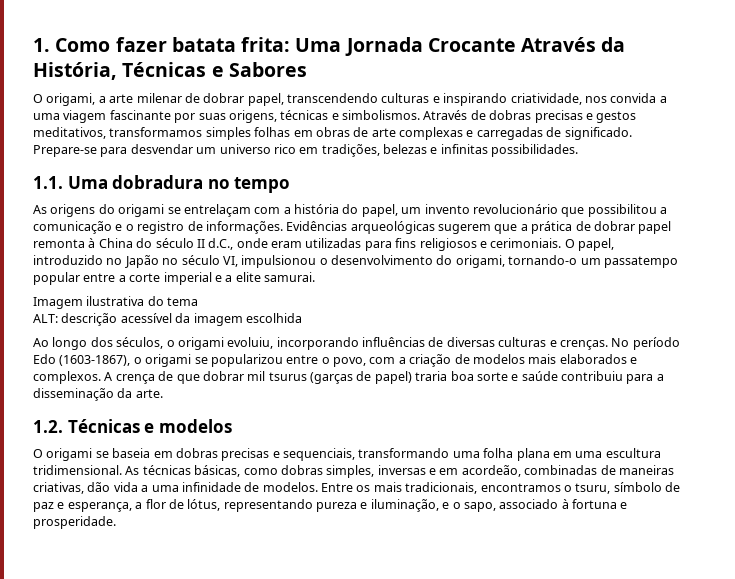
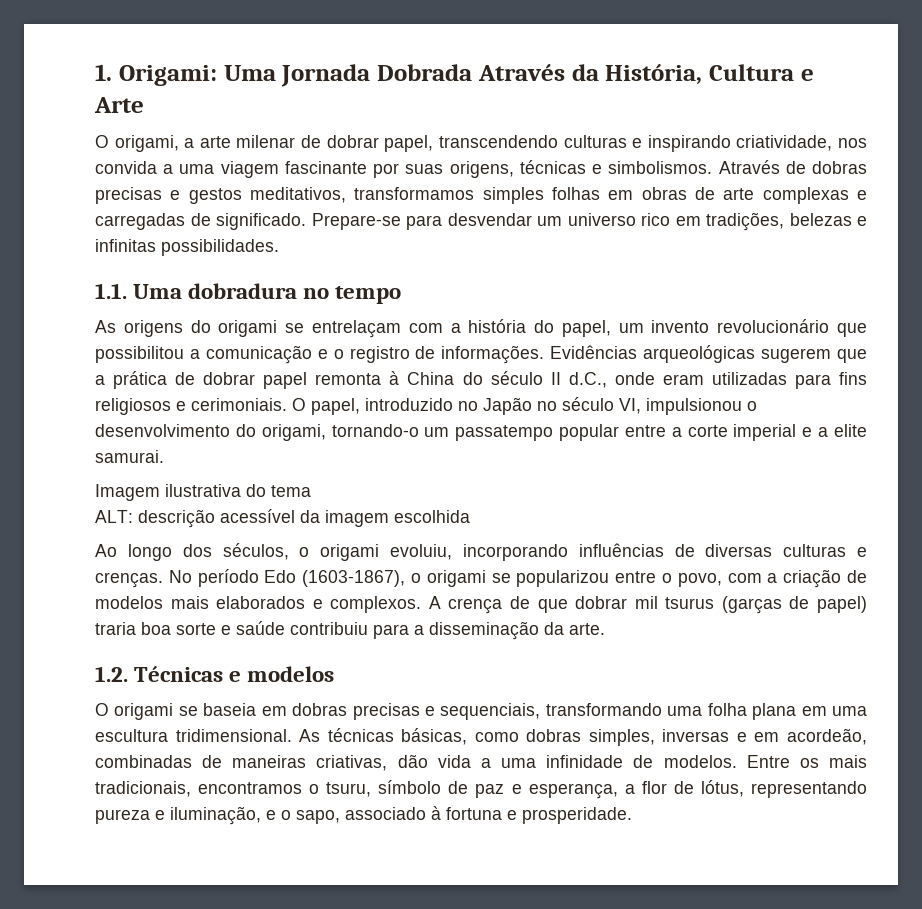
- 1. Como fazer batata frita: Uma Jornada Crocante Através da História, Técnicas e Sabores
+ 1. Origami: Uma Jornada Dobrada Através da História, Cultura e Arte

